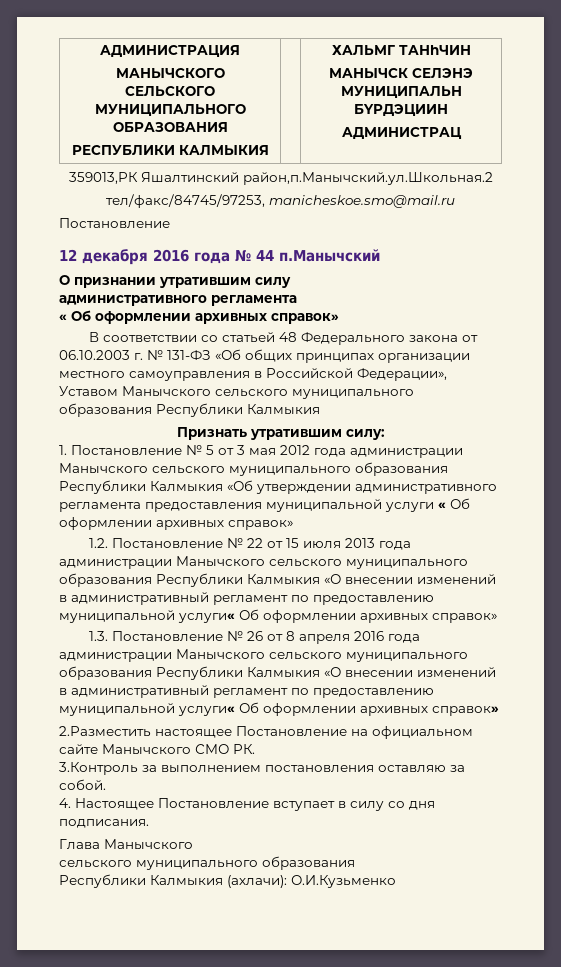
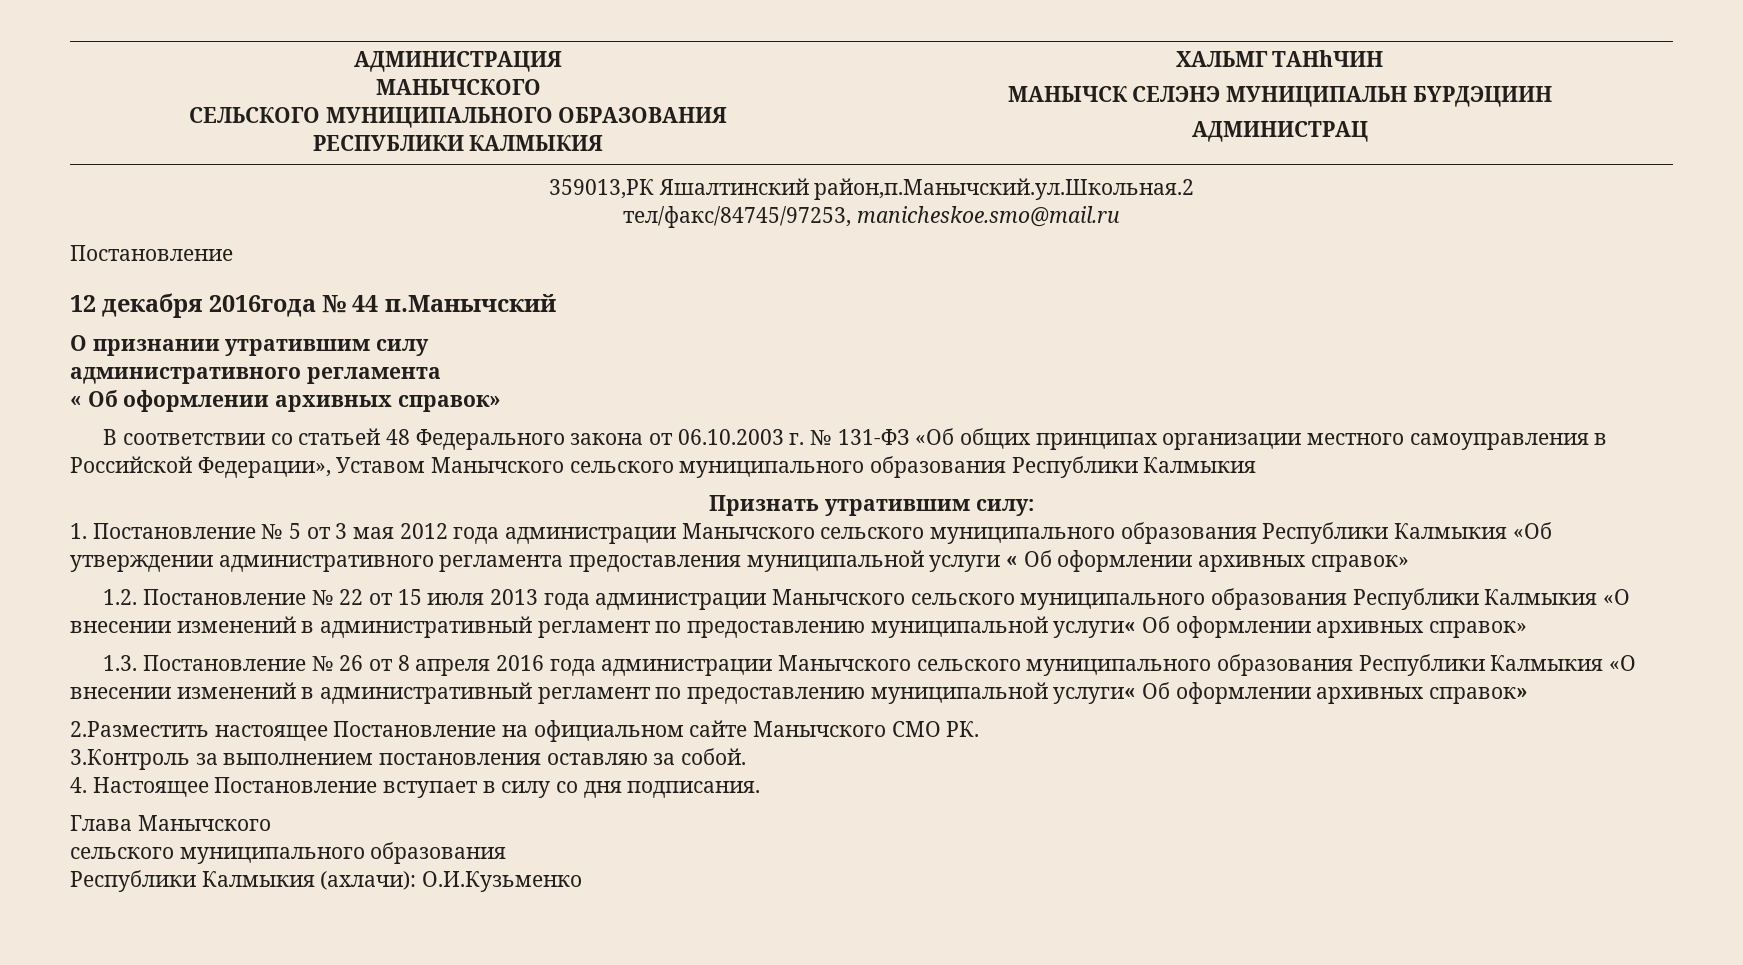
- 12 декабря 2016 года № 44 п.Манычский
+ 12 декабря 2016года № 44 п.Манычский

